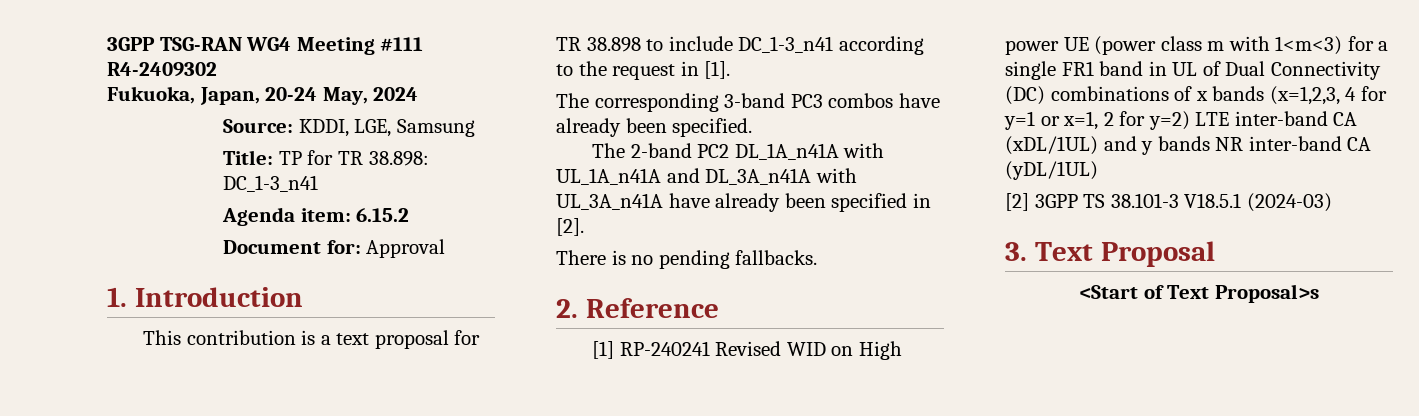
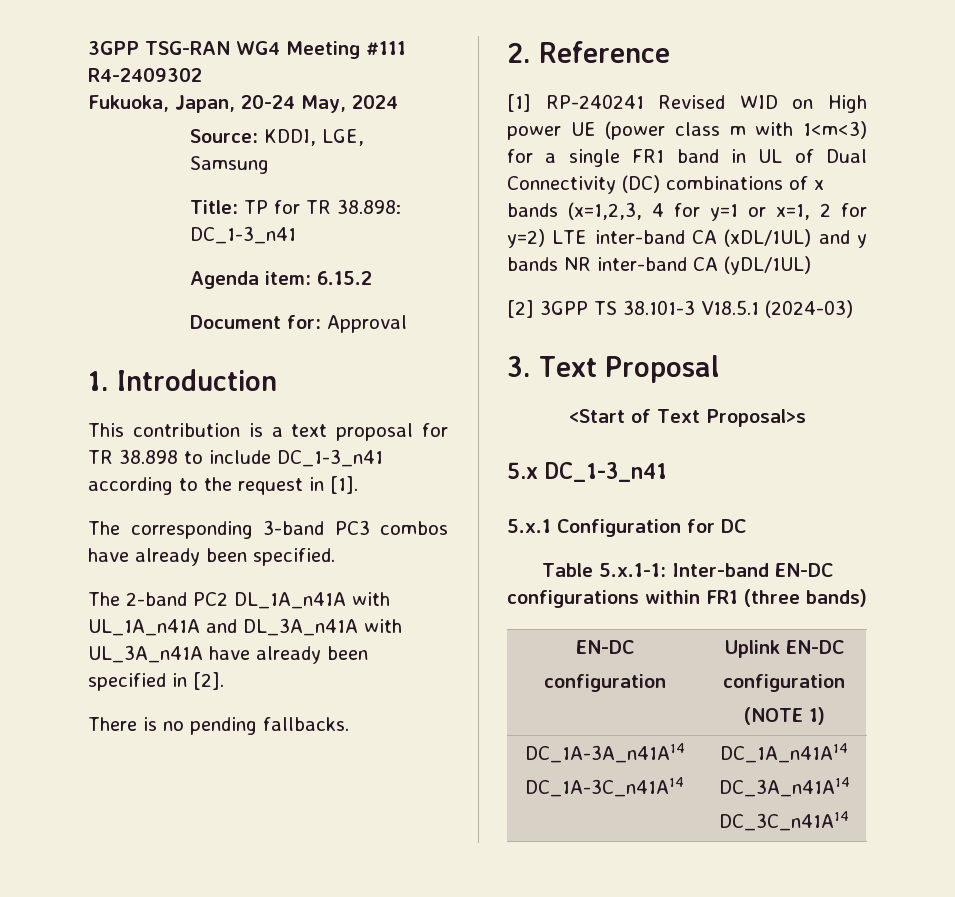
+ 5.x DC_1-3_n41
+ 5.x.1 Configuration for DC
+ Table 5.x.1-1: Inter-band EN-DC configurations within FR1 (three bands)
+ EN-DC
+ configuration | Uplink EN-DC
+ configuration
+ (NOTE 1)
+ DC_1A-3A_n41A14
+ DC_1A-3C_n41A14 | DC_1A_n41A14
+ DC_3A_n41A14
+ DC_3C_n41A14

